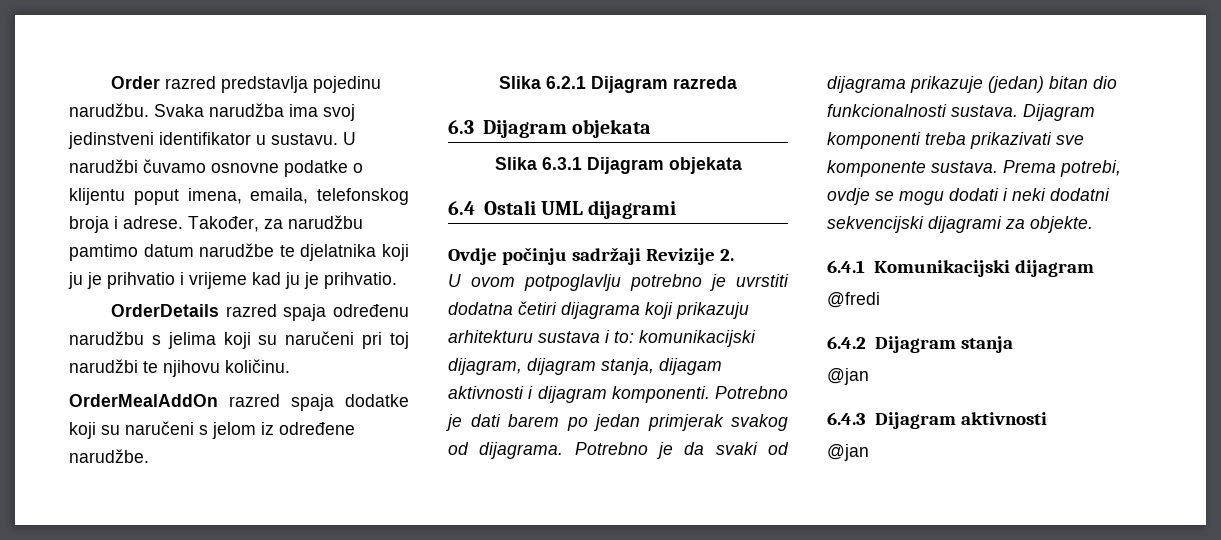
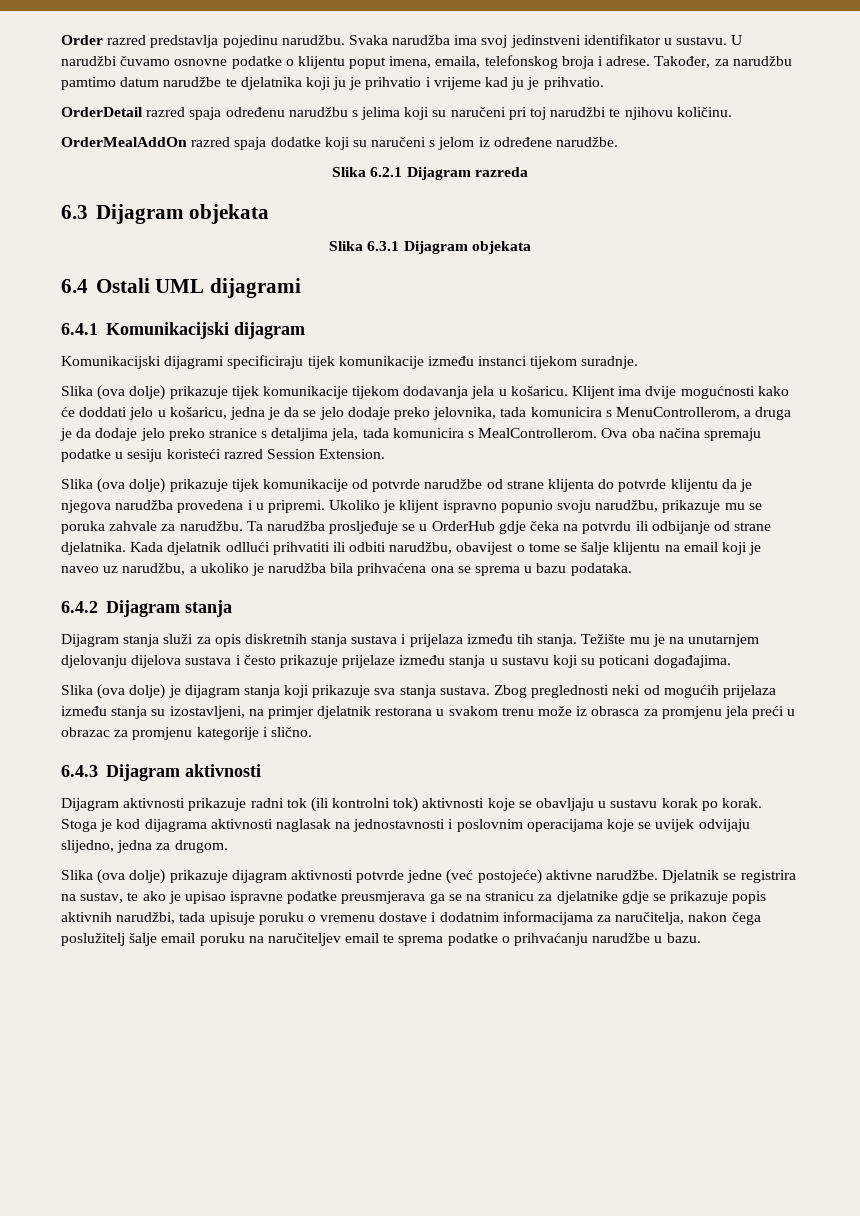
- OrderDetails razred spaja određenu narudžbu s jelima koji su naručeni pri toj narudžbi te njihovu količinu.
+ OrderDetail razred spaja određenu narudžbu s jelima koji su naručeni pri toj narudžbi te njihovu količinu.
- Ovdje počinju sadržaji Revizije 2.
- U ovom potpoglavlju potrebno je uvrstiti dodatna četiri dijagrama koji prikazuju arhitekturu sustava i to: komunikacijski dijagram, dijagram stanja, dijagam aktivnosti i dijagram komponenti. Potrebno je dati barem po jedan primjerak svakog od dijagrama. Potrebno je da svaki od dijagrama prikazuje (jedan) bitan dio funkcionalnosti sustava. Dijagram komponenti treba prikazivati sve komponente sustava. Prema potrebi, ovdje se mogu dodati i neki dodatni sekvencijski dijagrami za objekte.
  6.4.1 Komunikacijski dijagram
- @fredi
+ Komunikacijski dijagrami specificiraju tijek komunikacije između instanci tijekom suradnje.
+ Slika (ova dolje) prikazuje tijek komunikacije tijekom dodavanja jela u košaricu. Klijent ima dvije mogućnosti kako će doddati jelo u košaricu, jedna je da se jelo dodaje preko jelovnika, tada komunicira s MenuControllerom, a druga je da dodaje jelo preko stranice s detaljima jela, tada komunicira s MealControllerom. Ova oba načina spremaju podatke u sesiju koristeći razred Session Extension.
+ Slika (ova dolje) prikazuje tijek komunikacije od potvrde narudžbe od strane klijenta do potvrde klijentu da je njegova narudžba provedena i u pripremi. Ukoliko je klijent ispravno popunio svoju narudžbu, prikazuje mu se poruka zahvale za narudžbu. Ta narudžba prosljeđuje se u OrderHub gdje čeka na potvrdu ili odbijanje od strane djelatnika. Kada djelatnik odllući prihvatiti ili odbiti narudžbu, obavijest o tome se šalje klijentu na email koji je naveo uz narudžbu, a ukoliko je narudžba bila prihvaćena ona se sprema u bazu podataka.
  6.4.2 Dijagram stanja
- @jan
+ Dijagram stanja služi za opis diskretnih stanja sustava i prijelaza između tih stanja. Težište mu je na unutarnjem djelovanju dijelova sustava i često prikazuje prijelaze između stanja u sustavu koji su poticani događajima.
+ Slika (ova dolje) je dijagram stanja koji prikazuje sva stanja sustava. Zbog preglednosti neki od mogućih prijelaza između stanja su izostavljeni, na primjer djelatnik restorana u svakom trenu može iz obrasca za promjenu jela preći u obrazac za promjenu kategorije i slično.
  6.4.3 Dijagram aktivnosti
- @jan
+ Dijagram aktivnosti prikazuje radni tok (ili kontrolni tok) aktivnosti koje se obavljaju u sustavu korak po korak. Stoga je kod dijagrama aktivnosti naglasak na jednostavnosti i poslovnim operacijama koje se uvijek odvijaju slijedno, jedna za drugom.
+ Slika (ova dolje) prikazuje dijagram aktivnosti potvrde jedne (već postojeće) aktivne narudžbe. Djelatnik se registrira na sustav, te ako je upisao ispravne podatke preusmjerava ga se na stranicu za djelatnike gdje se prikazuje popis aktivnih narudžbi, tada upisuje poruku o vremenu dostave i dodatnim informacijama za naručitelja, nakon čega poslužitelj šalje email poruku na naručiteljev email te sprema podatke o prihvaćanju narudžbe u bazu.

